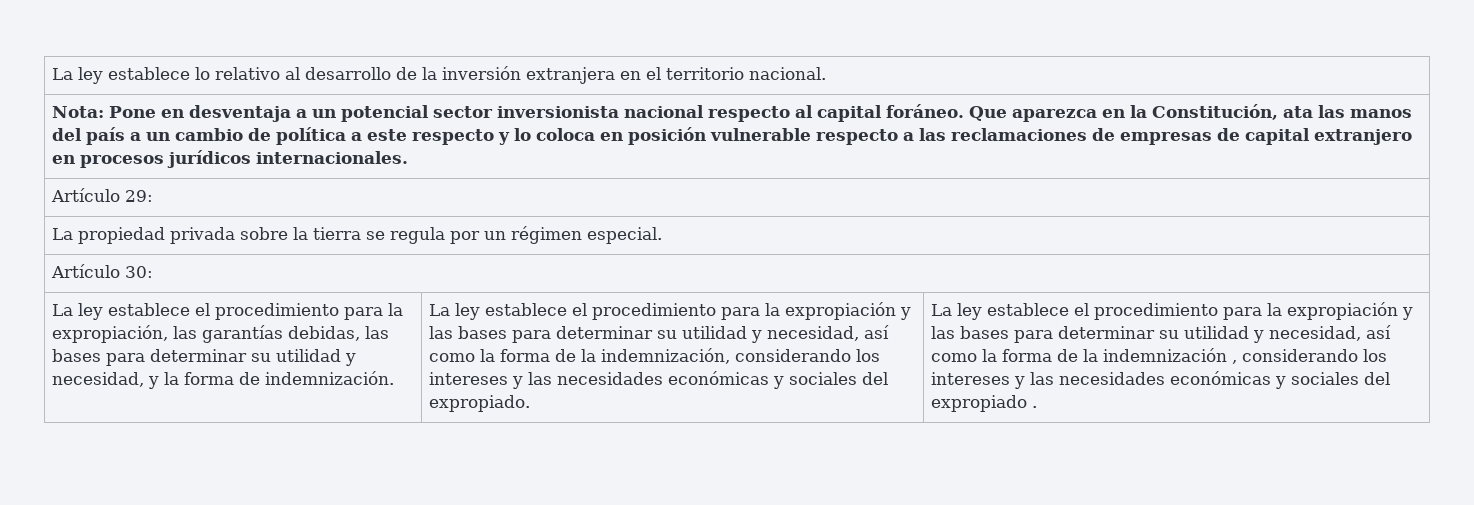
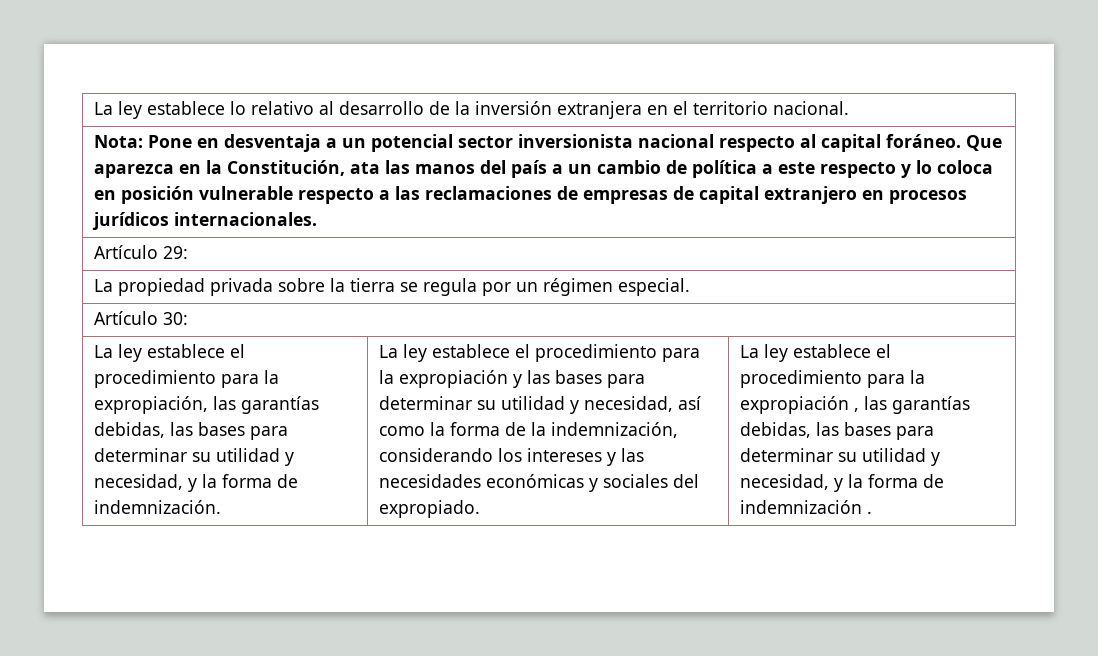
- La ley establece el procedimiento para la expropiación y las bases para determinar su utilidad y necesidad, así como la forma de la indemnización , considerando los intereses y las necesidades económicas y sociales del expropiado .
+ La ley establece el procedimiento para la expropiación , las garantías debidas, las bases para determinar su utilidad y necesidad, y la forma de indemnización .

